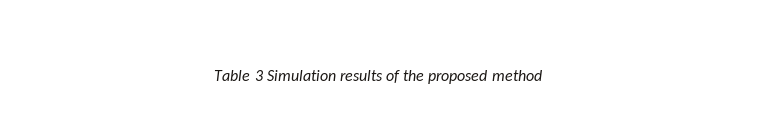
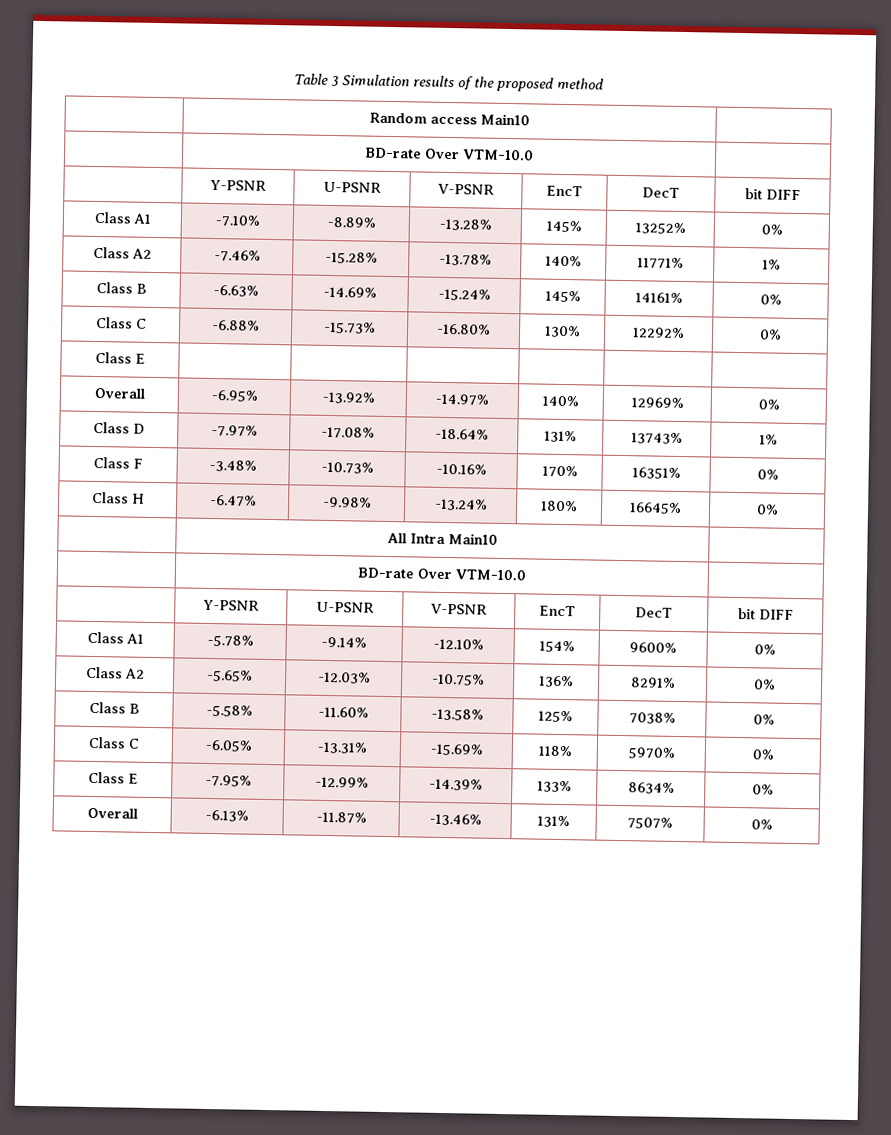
+ | Random access Main10 |
+ | BD-rate Over VTM-10.0 |
+ | Y-PSNR | U-PSNR | V-PSNR | EncT | DecT | bit DIFF
+ Class A1 | -7.10% | -8.89% | -13.28% | 145% | 13252% | 0%
+ Class A2 | -7.46% | -15.28% | -13.78% | 140% | 11771% | 1%
+ Class B | -6.63% | -14.69% | -15.24% | 145% | 14161% | 0%
+ Class C | -6.88% | -15.73% | -16.80% | 130% | 12292% | 0%
+ Class E | | | | | |
+ Overall | -6.95% | -13.92% | -14.97% | 140% | 12969% | 0%
+ Class D | -7.97% | -17.08% | -18.64% | 131% | 13743% | 1%
+ Class F | -3.48% | -10.73% | -10.16% | 170% | 16351% | 0%
+ Class H | -6.47% | -9.98% | -13.24% | 180% | 16645% | 0%
+ | All Intra Main10 |
+ | BD-rate Over VTM-10.0 |
+ | Y-PSNR | U-PSNR | V-PSNR | EncT | DecT | bit DIFF
+ Class A1 | -5.78% | -9.14% | -12.10% | 154% | 9600% | 0%
+ Class A2 | -5.65% | -12.03% | -10.75% | 136% | 8291% | 0%
+ Class B | -5.58% | -11.60% | -13.58% | 125% | 7038% | 0%
+ Class C | -6.05% | -13.31% | -15.69% | 118% | 5970% | 0%
+ Class E | -7.95% | -12.99% | -14.39% | 133% | 8634% | 0%
+ Overall | -6.13% | -11.87% | -13.46% | 131% | 7507% | 0%

